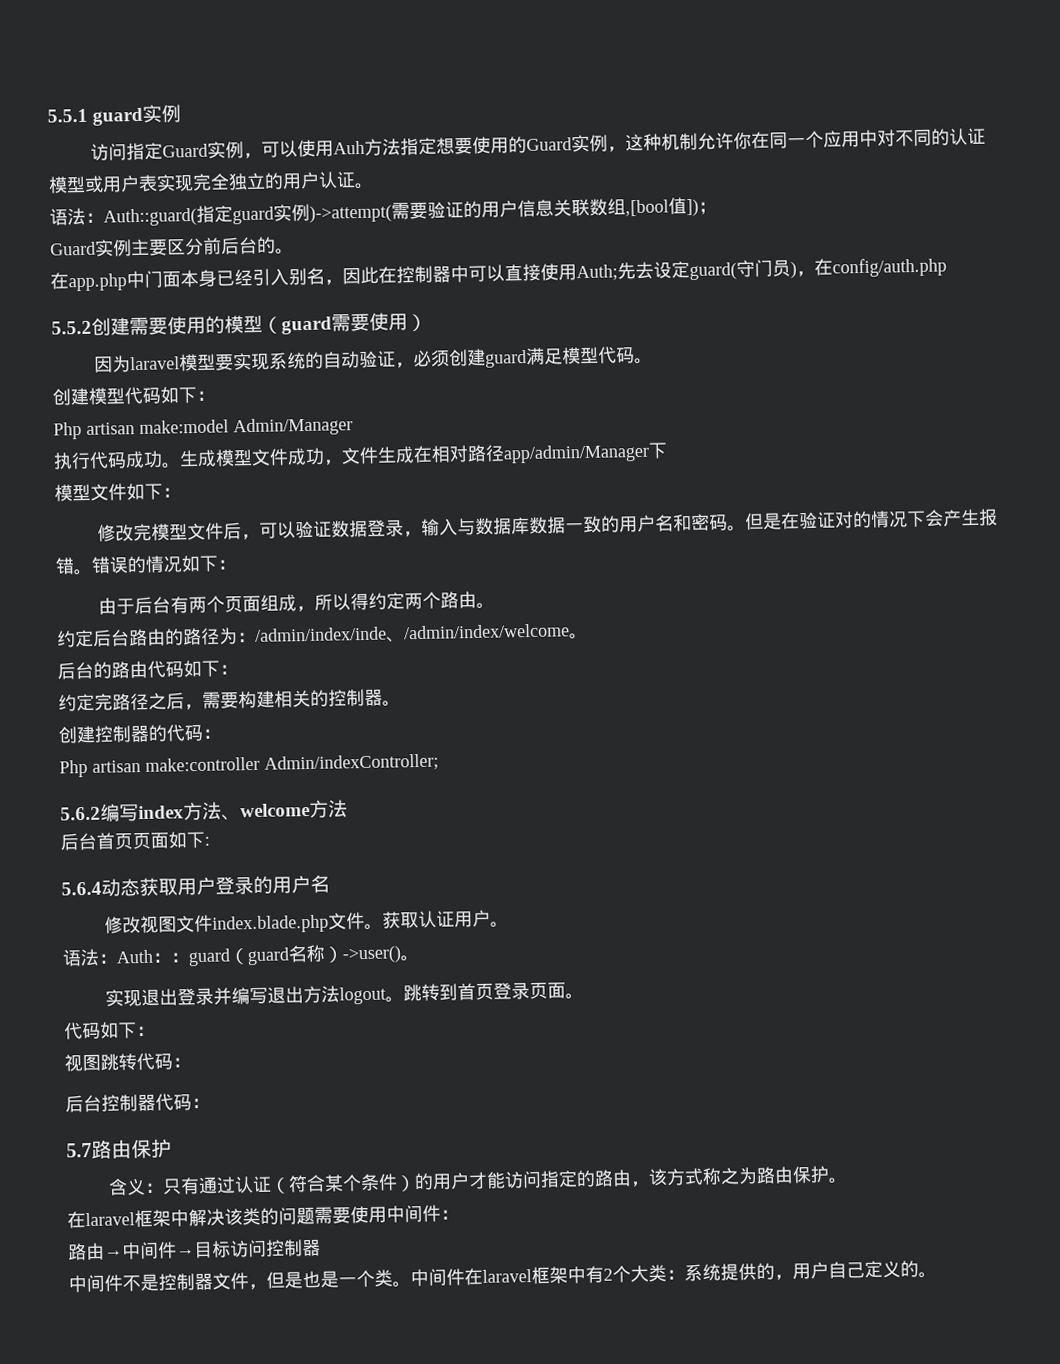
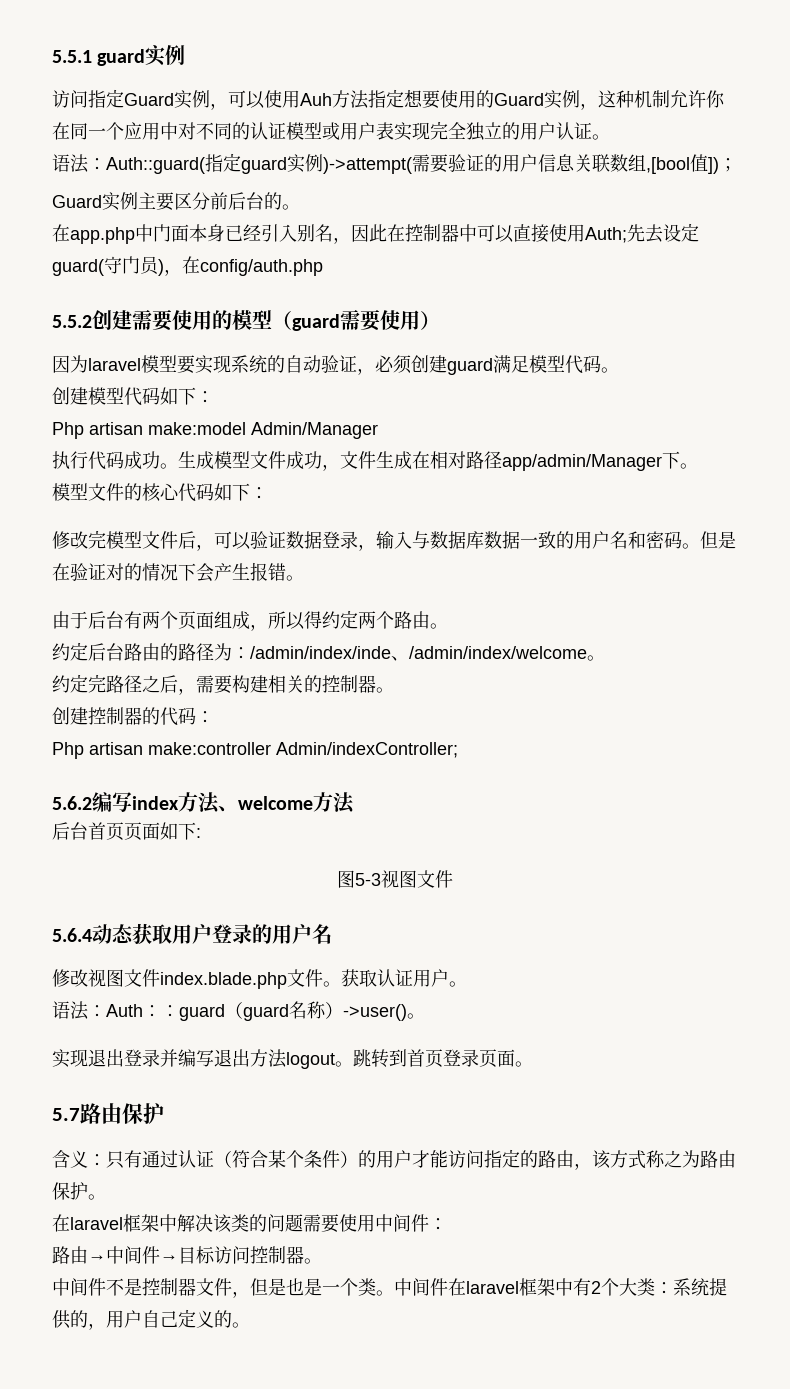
- 生成模型文件成功，文件生成在相对路径app/admin/Manager下
- 模型文件如下：
+ 生成模型文件成功，文件生成在相对路径app/admin/Manager下。
+ 模型文件的核心代码如下：
- 错误的情况如下：
- 后台的路由代码如下：
+ 图5-3视图文件
  跳转到首页登录页面。
- 代码如下：
- 视图跳转代码：
- 后台控制器代码：
- 路由→中间件→目标访问控制器
+ 路由→中间件→目标访问控制器。

